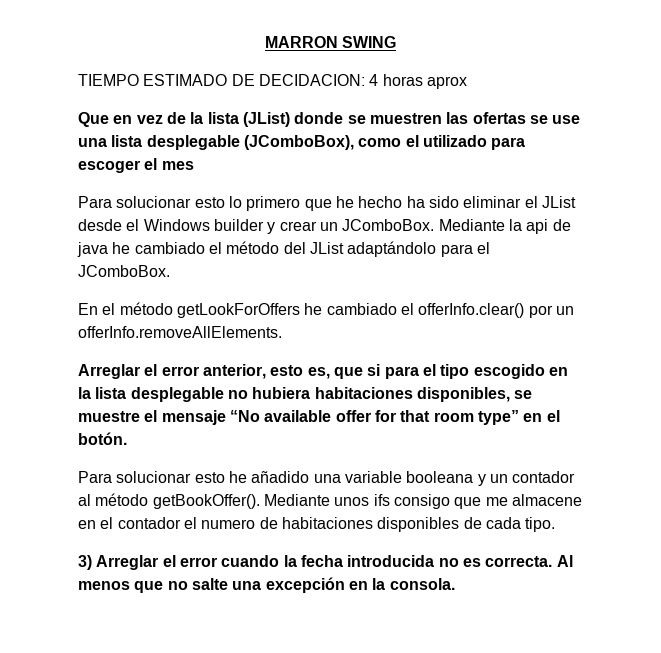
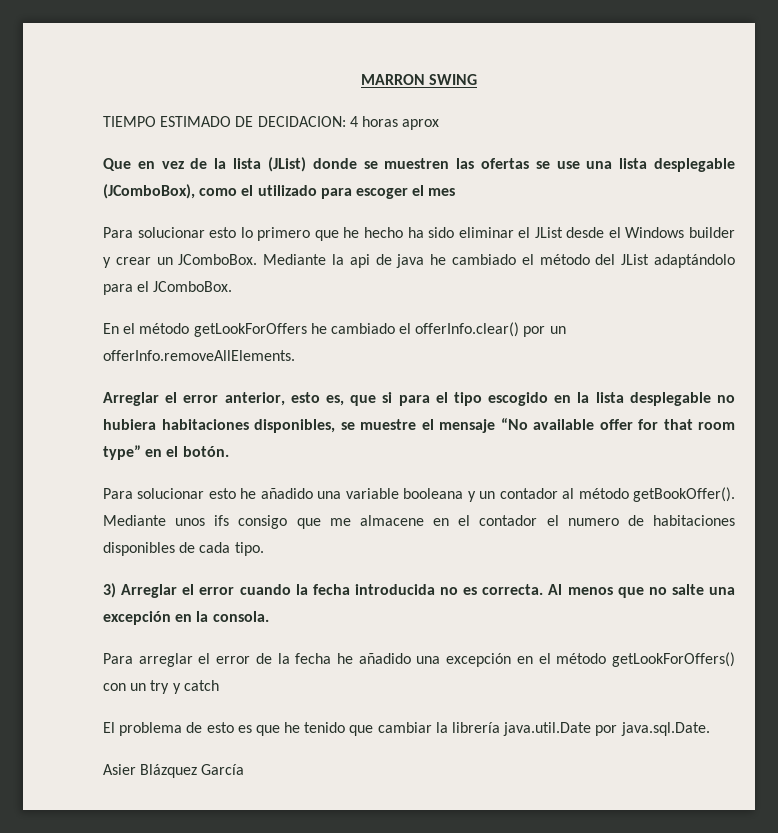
+ Para arreglar el error de la fecha he añadido una excepción en el método getLookForOffers() con un try y catch
+ El problema de esto es que he tenido que cambiar la librería java.util.Date por java.sql.Date.
+ Asier Blázquez García

